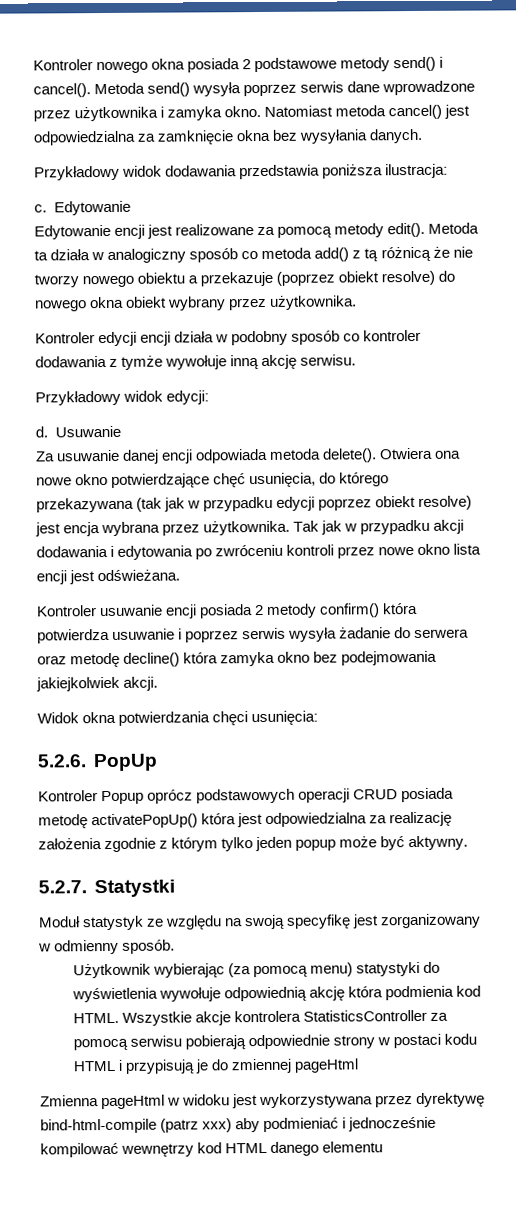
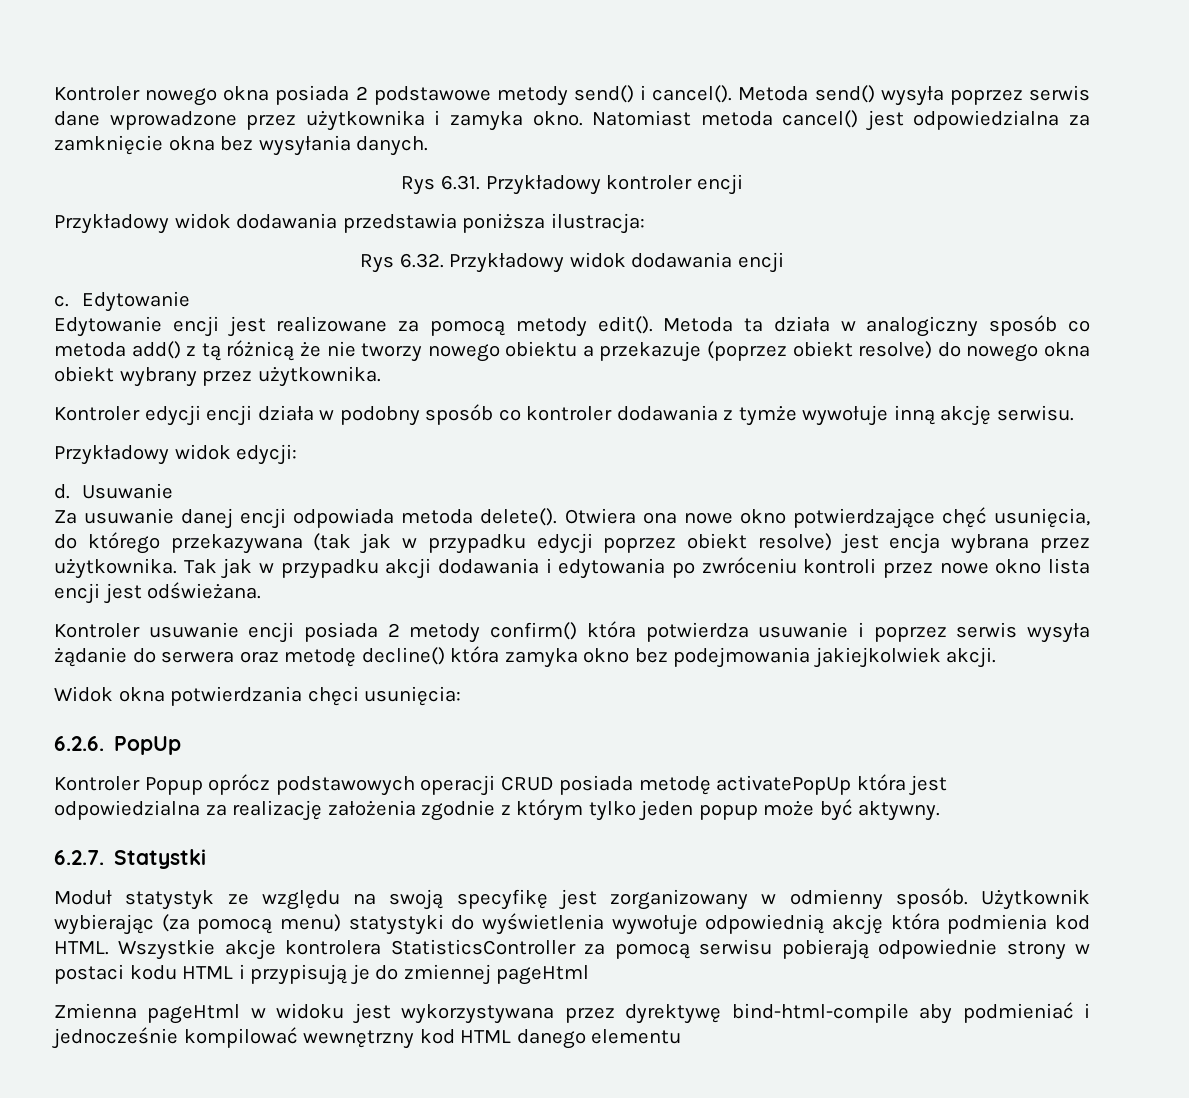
+ Rys 6.31. Przykładowy kontroler encji
+ Rys 6.32. Przykładowy widok dodawania encji
- Kontroler usuwanie encji posiada 2 metody confirm() która potwierdza usuwanie i poprzez serwis wysyła żadanie do serwera oraz metodę decline() która zamyka okno bez podejmowania jakiejkolwiek akcji.
+ Kontroler usuwanie encji posiada 2 metody confirm() która potwierdza usuwanie i poprzez serwis wysyła żądanie do serwera oraz metodę decline() która zamyka okno bez podejmowania jakiejkolwiek akcji.
- 5.2.6. PopUp
+ 6.2.6. PopUp
- Kontroler Popup oprócz podstawowych operacji CRUD posiada metodę activatePopUp() która jest odpowiedzialna za realizację założenia zgodnie z którym tylko jeden popup może być aktywny.
+ Kontroler Popup oprócz podstawowych operacji CRUD posiada metodę activatePopUp która jest odpowiedzialna za realizację założenia zgodnie z którym tylko jeden popup może być aktywny.
- 5.2.7. Statystki
+ 6.2.7. Statystki
- Moduł statystyk ze względu na swoją specyfikę jest zorganizowany w odmienny sposób.
- Użytkownik wybierając (za pomocą menu) statystyki do wyświetlenia wywołuje odpowiednią akcję która podmienia kod HTML.
+ Moduł statystyk ze względu na swoją specyfikę jest zorganizowany w odmienny sposób. Użytkownik wybierając (za pomocą menu) statystyki do wyświetlenia wywołuje odpowiednią akcję która podmienia kod HTML.
- Zmienna pageHtml w widoku jest wykorzystywana przez dyrektywę bind-html-compile (patrz xxx) aby podmieniać i jednocześnie kompilować wewnętrzy kod HTML danego elementu
+ Zmienna pageHtml w widoku jest wykorzystywana przez dyrektywę bind-html-compile aby podmieniać i jednocześnie kompilować wewnętrzny kod HTML danego elementu

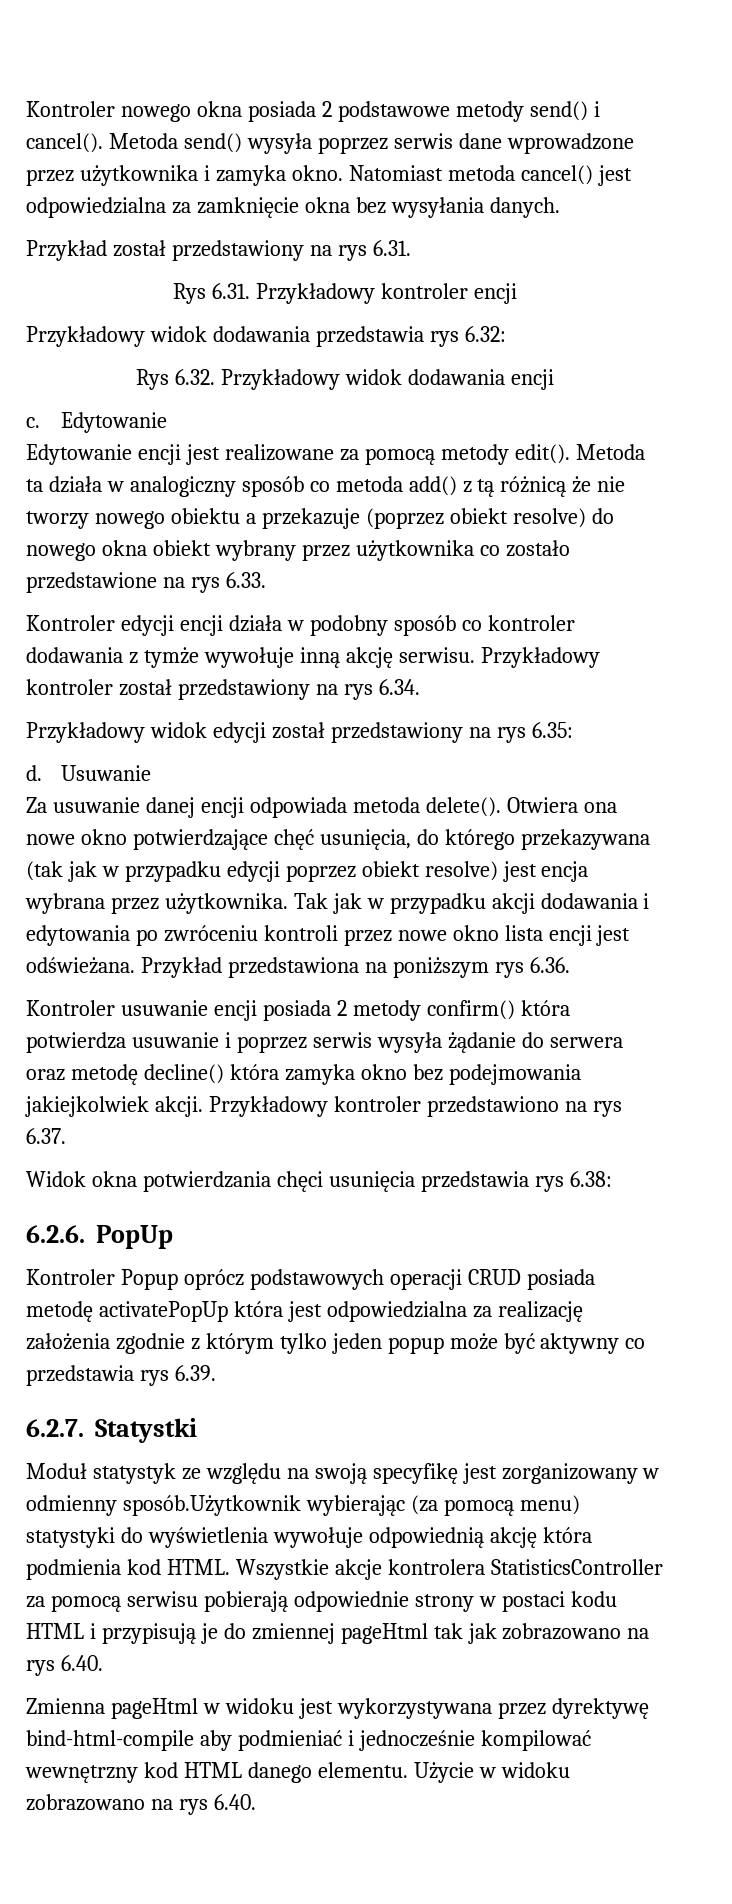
+ Przykład został przedstawiony na rys 6.31.
- Przykładowy widok dodawania przedstawia poniższa ilustracja:
+ Przykładowy widok dodawania przedstawia rys 6.32:
- Metoda ta działa w analogiczny sposób co metoda add() z tą różnicą że nie tworzy nowego obiektu a przekazuje (poprzez obiekt resolve) do nowego okna obiekt wybrany przez użytkownika.
+ Metoda ta działa w analogiczny sposób co metoda add() z tą różnicą że nie tworzy nowego obiektu a przekazuje (poprzez obiekt resolve) do nowego okna obiekt wybrany przez użytkownika co zostało przedstawione na rys 6.33.
- Kontroler edycji encji działa w podobny sposób co kontroler dodawania z tymże wywołuje inną akcję serwisu.
- Przykładowy widok edycji:
+ Kontroler edycji encji działa w podobny sposób co kontroler dodawania z tymże wywołuje inną akcję serwisu. Przykładowy kontroler został przedstawiony na rys 6.34.
+ Przykładowy widok edycji został przedstawiony na rys 6.35:
+ Przykład przedstawiona na poniższym rys 6.36.
+ Przykładowy kontroler przedstawiono na rys 6.37.
- Widok okna potwierdzania chęci usunięcia:
+ Widok okna potwierdzania chęci usunięcia przedstawia rys 6.38:
- Kontroler Popup oprócz podstawowych operacji CRUD posiada metodę activatePopUp która jest odpowiedzialna za realizację założenia zgodnie z którym tylko jeden popup może być aktywny.
+ Kontroler Popup oprócz podstawowych operacji CRUD posiada metodę activatePopUp która jest odpowiedzialna za realizację założenia zgodnie z którym tylko jeden popup może być aktywny co przedstawia rys 6.39.
- Moduł statystyk ze względu na swoją specyfikę jest zorganizowany w odmienny sposób. Użytkownik wybierając (za pomocą menu) statystyki do wyświetlenia wywołuje odpowiednią akcję która podmienia kod HTML.
+ Moduł statystyk ze względu na swoją specyfikę jest zorganizowany w odmienny sposób.Użytkownik wybierając (za pomocą menu) statystyki do wyświetlenia wywołuje odpowiednią akcję która podmienia kod HTML.
- Wszystkie akcje kontrolera StatisticsController za pomocą serwisu pobierają odpowiednie strony w postaci kodu HTML i przypisują je do zmiennej pageHtml
+ Wszystkie akcje kontrolera StatisticsController za pomocą serwisu pobierają odpowiednie strony w postaci kodu HTML i przypisują je do zmiennej pageHtml tak jak zobrazowano na rys 6.40.
- Zmienna pageHtml w widoku jest wykorzystywana przez dyrektywę bind-html-compile aby podmieniać i jednocześnie kompilować wewnętrzny kod HTML danego elementu
+ Zmienna pageHtml w widoku jest wykorzystywana przez dyrektywę bind-html-compile aby podmieniać i jednocześnie kompilować wewnętrzny kod HTML danego elementu. Użycie w widoku zobrazowano na rys 6.40.

